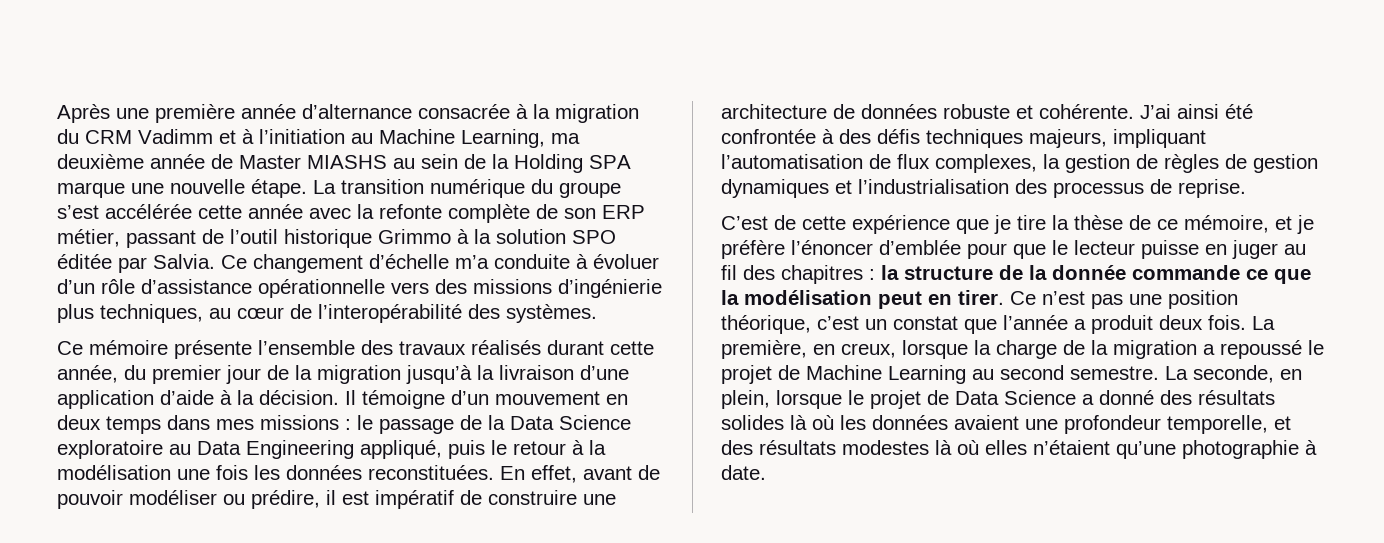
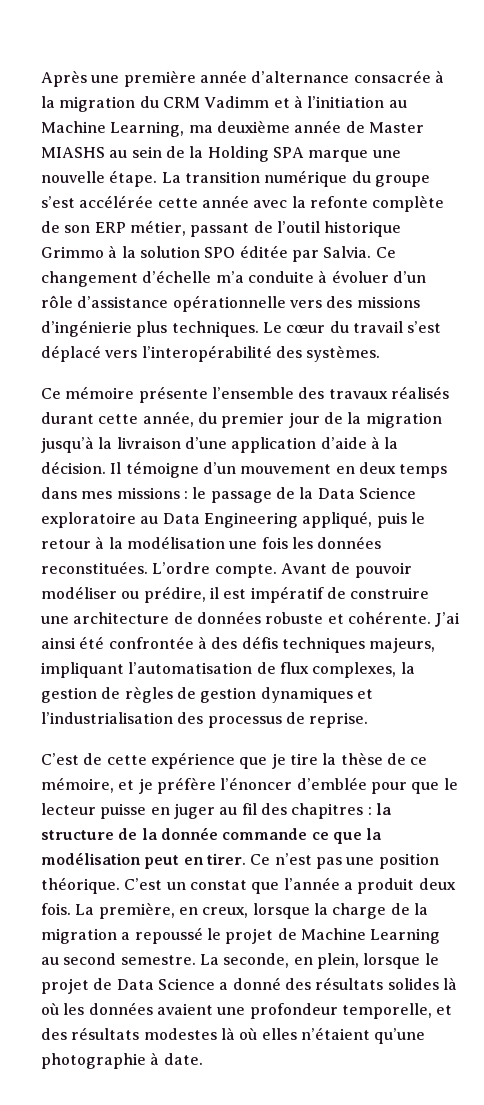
- Ce changement d’échelle m’a conduite à évoluer d’un rôle d’assistance opérationnelle vers des missions d’ingénierie plus techniques, au cœur de l’interopérabilité des systèmes.
+ Ce changement d’échelle m’a conduite à évoluer d’un rôle d’assistance opérationnelle vers des missions d’ingénierie plus techniques. Le cœur du travail s’est déplacé vers l’interopérabilité des systèmes.
- En effet, avant de pouvoir modéliser ou prédire, il est impératif de construire une architecture de données robuste et cohérente.
+ L’ordre compte. Avant de pouvoir modéliser ou prédire, il est impératif de construire une architecture de données robuste et cohérente.
- Ce n’est pas une position théorique, c’est un constat que l’année a produit deux fois.
+ Ce n’est pas une position théorique. C’est un constat que l’année a produit deux fois.

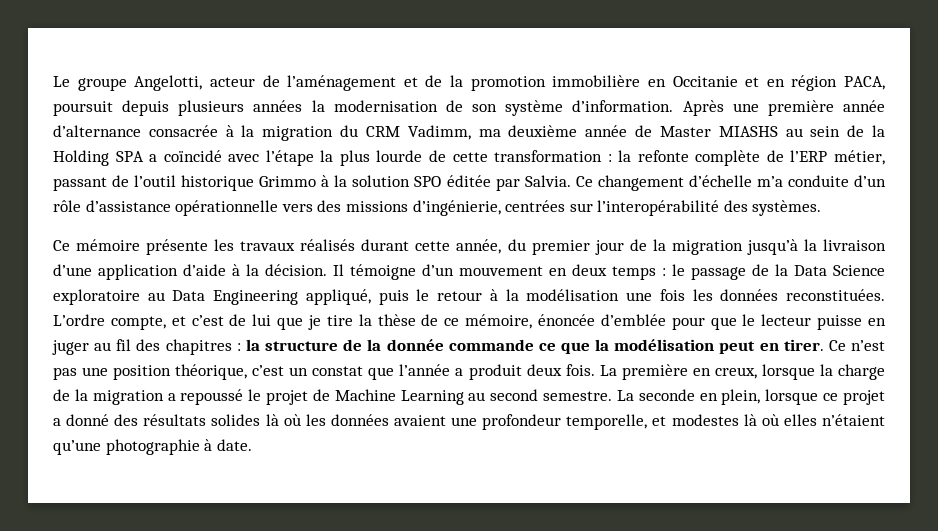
+ Le groupe Angelotti, acteur de l’aménagement et de la promotion immobilière en Occitanie et en région PACA, poursuit depuis plusieurs années la modernisation de son système d’information.
- Après une première année d’alternance consacrée à la migration du CRM Vadimm et à l’initiation au Machine Learning, ma deuxième année de Master MIASHS au sein de la Holding SPA marque une nouvelle étape. La transition numérique du groupe s’est accélérée cette année avec la refonte complète de son ERP métier, passant de l’outil historique Grimmo à la solution SPO éditée par Salvia.
+ Après une première année d’alternance consacrée à la migration du CRM Vadimm, ma deuxième année de Master MIASHS au sein de la Holding SPA a coïncidé avec l’étape la plus lourde de cette transformation : la refonte complète de l’ERP métier, passant de l’outil historique Grimmo à la solution SPO éditée par Salvia.
- Ce changement d’échelle m’a conduite à évoluer d’un rôle d’assistance opérationnelle vers des missions d’ingénierie plus techniques. Le cœur du travail s’est déplacé vers l’interopérabilité des systèmes.
+ Ce changement d’échelle m’a conduite d’un rôle d’assistance opérationnelle vers des missions d’ingénierie, centrées sur l’interopérabilité des systèmes.
- Ce mémoire présente l’ensemble des travaux réalisés durant cette année, du premier jour de la migration jusqu’à la livraison d’une application d’aide à la décision.
+ Ce mémoire présente les travaux réalisés durant cette année, du premier jour de la migration jusqu’à la livraison d’une application d’aide à la décision.
- Il témoigne d’un mouvement en deux temps dans mes missions : le passage de la Data Science exploratoire au Data Engineering appliqué, puis le retour à la modélisation une fois les données reconstituées.
+ Il témoigne d’un mouvement en deux temps : le passage de la Data Science exploratoire au Data Engineering appliqué, puis le retour à la modélisation une fois les données reconstituées.
- L’ordre compte. Avant de pouvoir modéliser ou prédire, il est impératif de construire une architecture de données robuste et cohérente. J’ai ainsi été confrontée à des défis techniques majeurs, impliquant l’automatisation de flux complexes, la gestion de règles de gestion dynamiques et l’industrialisation des processus de reprise.
- C’est de cette expérience que je tire la thèse de ce mémoire, et je préfère l’énoncer d’emblée pour que le lecteur puisse en juger au fil des chapitres : la structure de la donnée commande ce que la modélisation peut en tirer.
+ L’ordre compte, et c’est de lui que je tire la thèse de ce mémoire, énoncée d’emblée pour que le lecteur puisse en juger au fil des chapitres : la structure de la donnée commande ce que la modélisation peut en tirer.
- Ce n’est pas une position théorique. C’est un constat que l’année a produit deux fois.
+ Ce n’est pas une position théorique, c’est un constat que l’année a produit deux fois.
- La première, en creux, lorsque la charge de la migration a repoussé le projet de Machine Learning au second semestre.
+ La première en creux, lorsque la charge de la migration a repoussé le projet de Machine Learning au second semestre.
- La seconde, en plein, lorsque le projet de Data Science a donné des résultats solides là où les données avaient une profondeur temporelle, et des résultats modestes là où elles n’étaient qu’une photographie à date.
+ La seconde en plein, lorsque ce projet a donné des résultats solides là où les données avaient une profondeur temporelle, et modestes là où elles n’étaient qu’une photographie à date.

